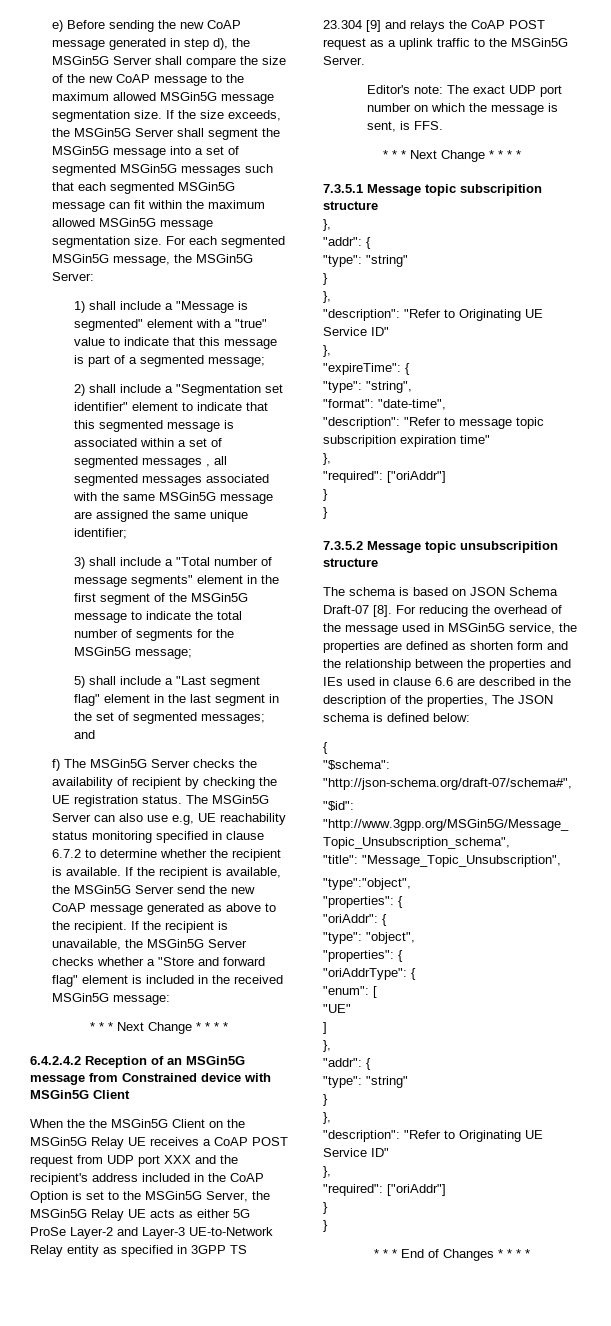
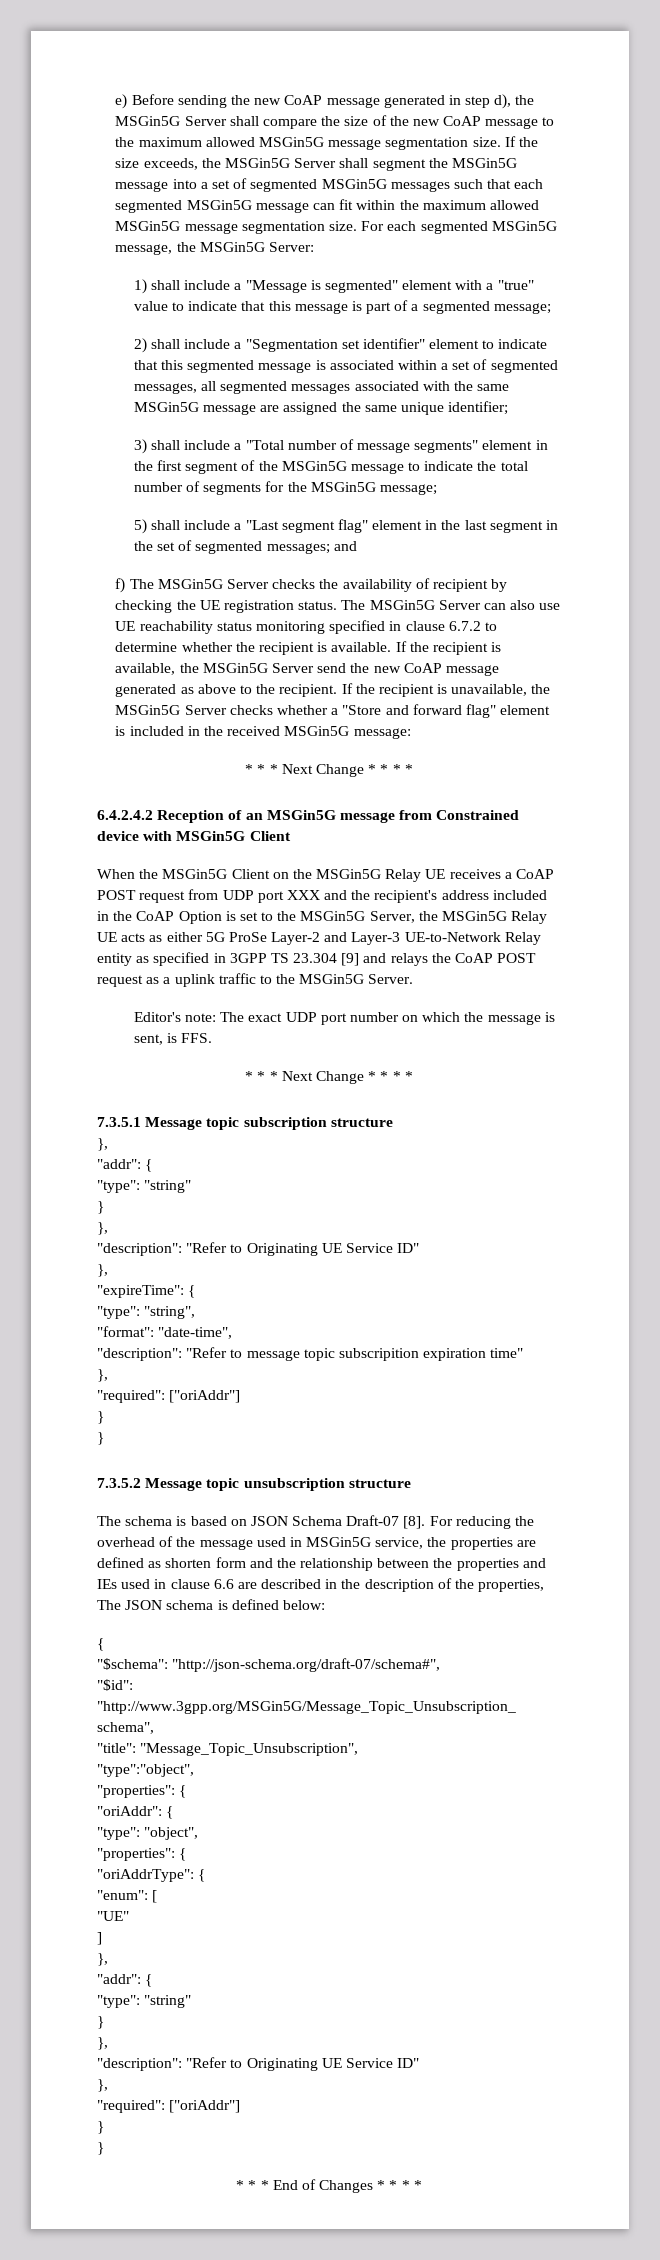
- 2) shall include a "Segmentation set identifier" element to indicate that this segmented message is associated within a set of segmented messages , all segmented messages associated with the same MSGin5G message are assigned the same unique identifier;
+ 2) shall include a "Segmentation set identifier" element to indicate that this segmented message is associated within a set of segmented messages, all segmented messages associated with the same MSGin5G message are assigned the same unique identifier;
- The MSGin5G Server can also use e.g, UE reachability status monitoring specified in clause 6.7.2 to determine whether the recipient is available.
+ The MSGin5G Server can also use UE reachability status monitoring specified in clause 6.7.2 to determine whether the recipient is available.
- When the the MSGin5G Client on the MSGin5G Relay UE receives a CoAP POST request from UDP port XXX and the recipient's address included in the CoAP Option is set to the MSGin5G Server, the MSGin5G Relay UE acts as either 5G ProSe Layer-2 and Layer-3 UE-to-Network Relay entity as specified in 3GPP TS 23.304 [9] and relays the CoAP POST request as a uplink traffic to the MSGin5G Server.
+ When the MSGin5G Client on the MSGin5G Relay UE receives a CoAP POST request from UDP port XXX and the recipient's address included in the CoAP Option is set to the MSGin5G Server, the MSGin5G Relay UE acts as either 5G ProSe Layer-2 and Layer-3 UE-to-Network Relay entity as specified in 3GPP TS 23.304 [9] and relays the CoAP POST request as a uplink traffic to the MSGin5G Server.
- 7.3.5.1 Message topic subscripition structure
+ 7.3.5.1 Message topic subscription structure
- 7.3.5.2 Message topic unsubscripition structure
+ 7.3.5.2 Message topic unsubscription structure

